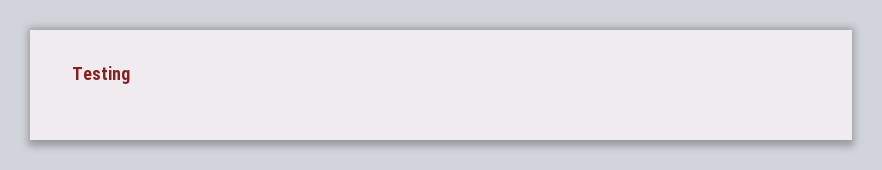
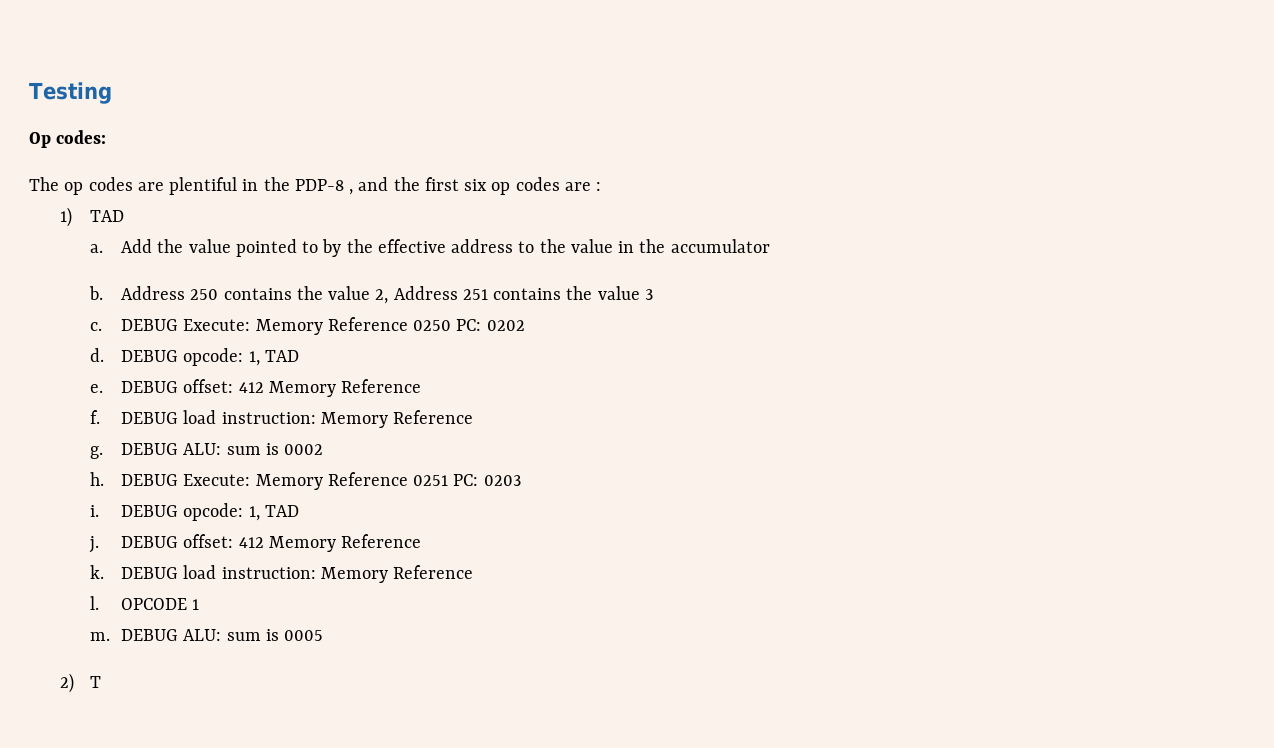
+ Op codes:
+ The op codes are plentiful in the PDP-8 , and the first six op codes are :
+ 1) TAD
+ a. Add the value pointed to by the effective address to the value in the accumulator
+ b. Address 250 contains the value 2, Address 251 contains the value 3
+ c. DEBUG Execute: Memory Reference 0250 PC: 0202
+ d. DEBUG opcode: 1, TAD
+ e. DEBUG offset: 412 Memory Reference
+ f. DEBUG load instruction: Memory Reference
+ g. DEBUG ALU: sum is 0002
+ h. DEBUG Execute: Memory Reference 0251 PC: 0203
+ i. DEBUG opcode: 1, TAD
+ j. DEBUG offset: 412 Memory Reference
+ k. DEBUG load instruction: Memory Reference
+ l. OPCODE 1
+ m. DEBUG ALU: sum is 0005
+ 2) T

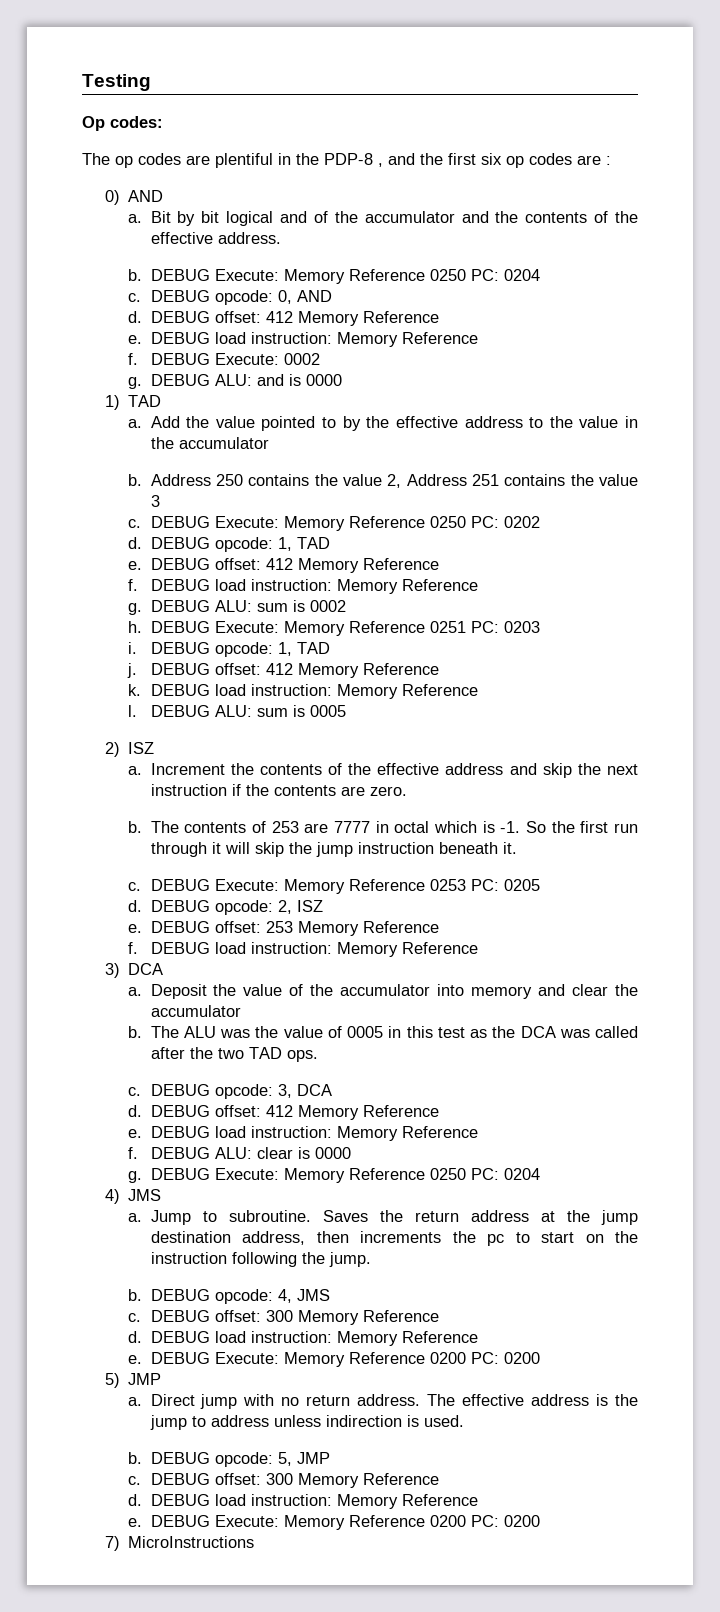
+ 0) AND
+ a. Bit by bit logical and of the accumulator and the contents of the effective address.
+ b. DEBUG Execute: Memory Reference 0250 PC: 0204
+ c. DEBUG opcode: 0, AND
+ d. DEBUG offset: 412 Memory Reference
+ e. DEBUG load instruction: Memory Reference
+ f. DEBUG Execute: 0002
+ g. DEBUG ALU: and is 0000
- OPCODE 1
- m.
- 2) T
+ 2) ISZ
+ a. Increment the contents of the effective address and skip the next instruction if the contents are zero.
+ b. The contents of 253 are 7777 in octal which is -1. So the first run through it will skip the jump instruction beneath it.
+ c. DEBUG Execute: Memory Reference 0253 PC: 0205
+ d. DEBUG opcode: 2, ISZ
+ e. DEBUG offset: 253 Memory Reference
+ f. DEBUG load instruction: Memory Reference
+ 3) DCA
+ a. Deposit the value of the accumulator into memory and clear the accumulator
+ b. The ALU was the value of 0005 in this test as the DCA was called after the two TAD ops.
+ c. DEBUG opcode: 3, DCA
+ d. DEBUG offset: 412 Memory Reference
+ e. DEBUG load instruction: Memory Reference
+ f. DEBUG ALU: clear is 0000
+ g. DEBUG Execute: Memory Reference 0250 PC: 0204
+ 4) JMS
+ a. Jump to subroutine. Saves the return address at the jump destination address, then increments the pc to start on the instruction following the jump.
+ b. DEBUG opcode: 4, JMS
+ c. DEBUG offset: 300 Memory Reference
+ d. DEBUG load instruction: Memory Reference
+ e. DEBUG Execute: Memory Reference 0200 PC: 0200
+ 5) JMP
+ a. Direct jump with no return address. The effective address is the jump to address unless indirection is used.
+ b. DEBUG opcode: 5, JMP
+ c. DEBUG offset: 300 Memory Reference
+ d. DEBUG load instruction: Memory Reference
+ e. DEBUG Execute: Memory Reference 0200 PC: 0200
+ 7) MicroInstructions

